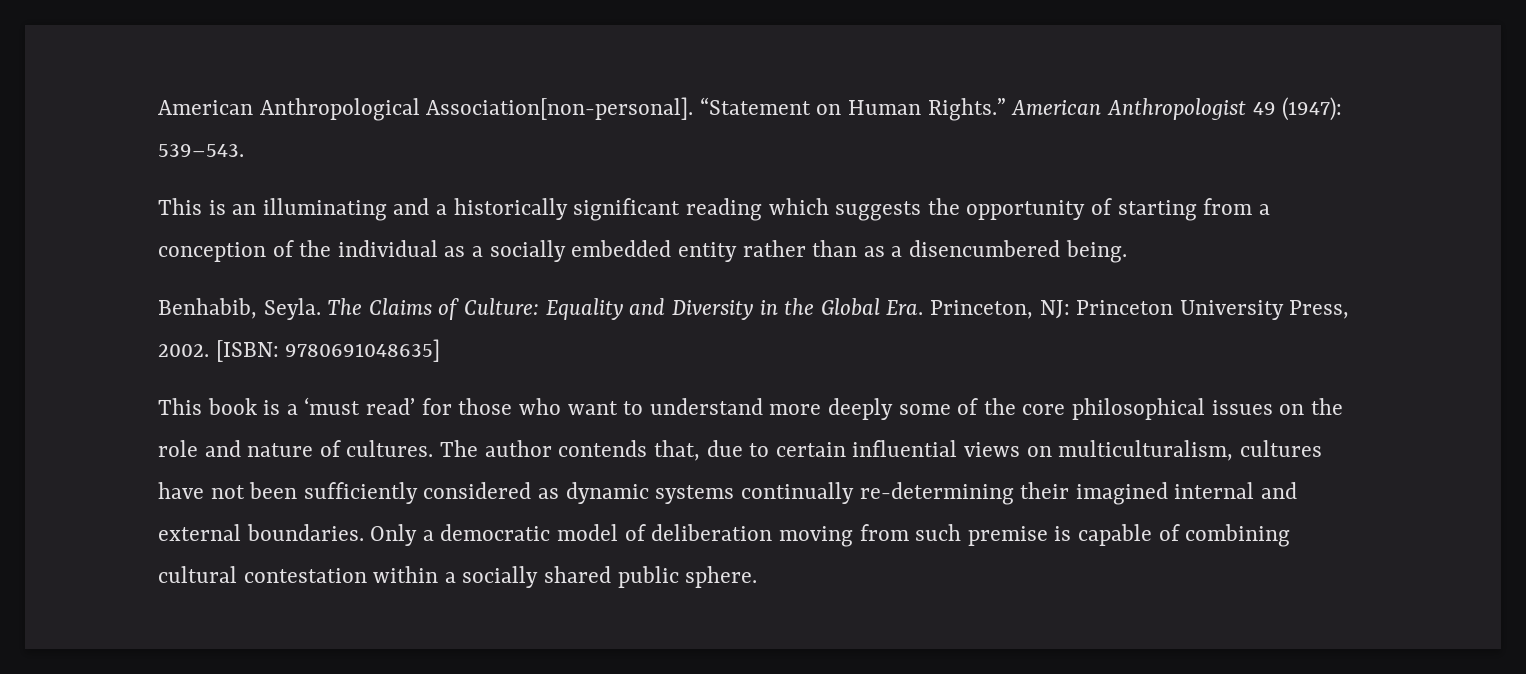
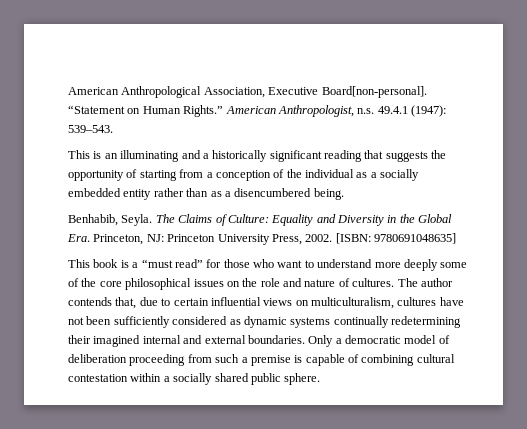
- American Anthropological Association[non-personal].
+ American Anthropological Association, Executive Board[non-personal].
- American Anthropologist 49 (1947): 539–543.
+ American Anthropologist, n.s. 49.4.1 (1947): 539–543.
- This is an illuminating and a historically significant reading which suggests the opportunity of starting from a conception of the individual as a socially embedded entity rather than as a disencumbered being.
+ This is an illuminating and a historically significant reading that suggests the opportunity of starting from a conception of the individual as a socially embedded entity rather than as a disencumbered being.
- This book is a ‘must read’ for those who want to understand more deeply some of the core philosophical issues on the role and nature of cultures.
+ This book is a “must read” for those who want to understand more deeply some of the core philosophical issues on the role and nature of cultures.
- The author contends that, due to certain influential views on multiculturalism, cultures have not been sufficiently considered as dynamic systems continually re-determining their imagined internal and external boundaries.
+ The author contends that, due to certain influential views on multiculturalism, cultures have not been sufficiently considered as dynamic systems continually redetermining their imagined internal and external boundaries.
- Only a democratic model of deliberation moving from such premise is capable of combining cultural contestation within a socially shared public sphere.
+ Only a democratic model of deliberation proceeding from such a premise is capable of combining cultural contestation within a socially shared public sphere.

